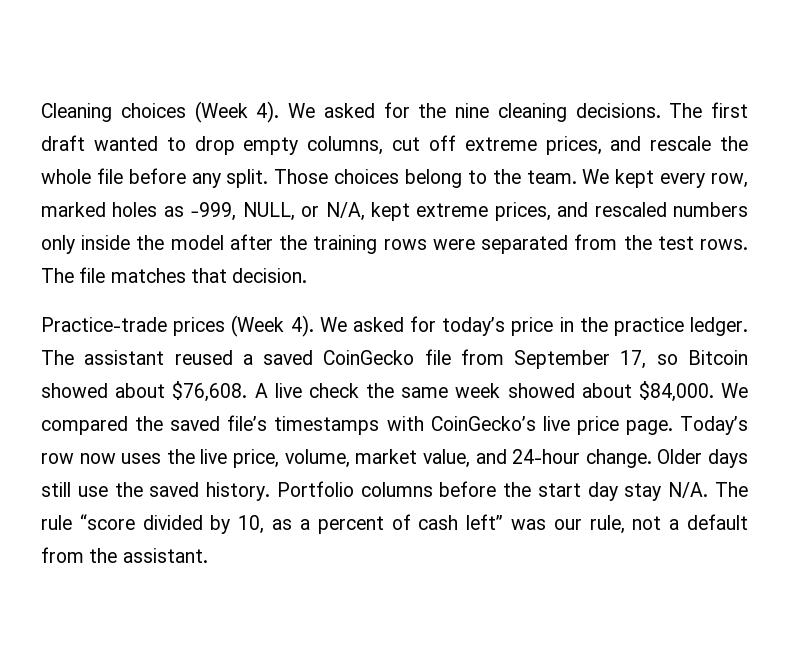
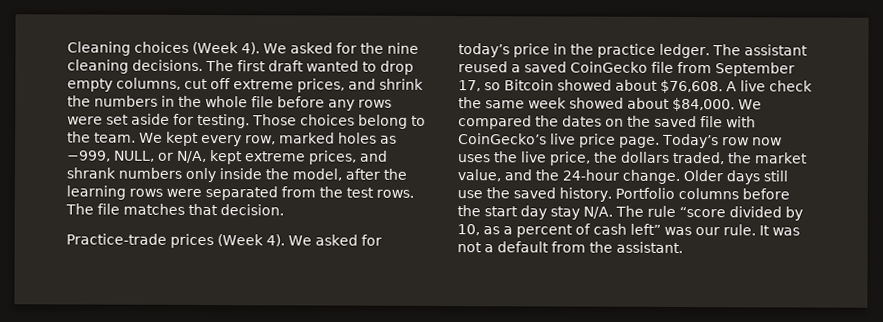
- The first draft wanted to drop empty columns, cut off extreme prices, and rescale the whole file before any split.
+ The first draft wanted to drop empty columns, cut off extreme prices, and shrink the numbers in the whole file before any rows were set aside for testing.
- We kept every row, marked holes as −999, NULL, or N/A, kept extreme prices, and rescaled numbers only inside the model after the training rows were separated from the test rows.
+ We kept every row, marked holes as −999, NULL, or N/A, kept extreme prices, and shrank numbers only inside the model, after the learning rows were separated from the test rows.
- We compared the saved file’s timestamps with CoinGecko’s live price page.
+ We compared the dates on the saved file with CoinGecko’s live price page.
- Today’s row now uses the live price, volume, market value, and 24-hour change.
+ Today’s row now uses the live price, the dollars traded, the market value, and the 24-hour change.
- Portfolio columns before the start day stay N/A. The rule “score divided by 10, as a percent of cash left” was our rule, not a default from the assistant.
+ Portfolio columns before the start day stay N/A. The rule “score divided by 10, as a percent of cash left” was our rule. It was not a default from the assistant.

